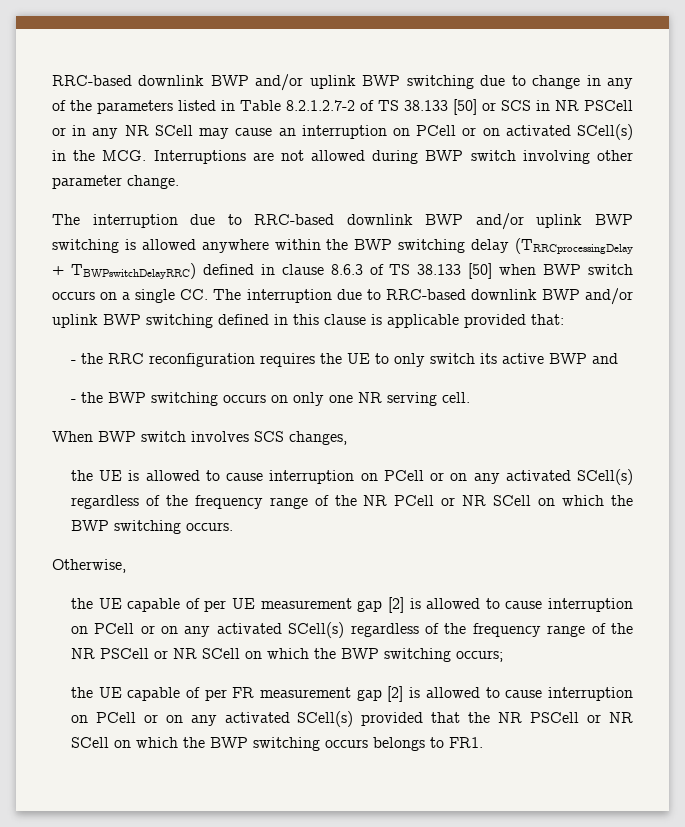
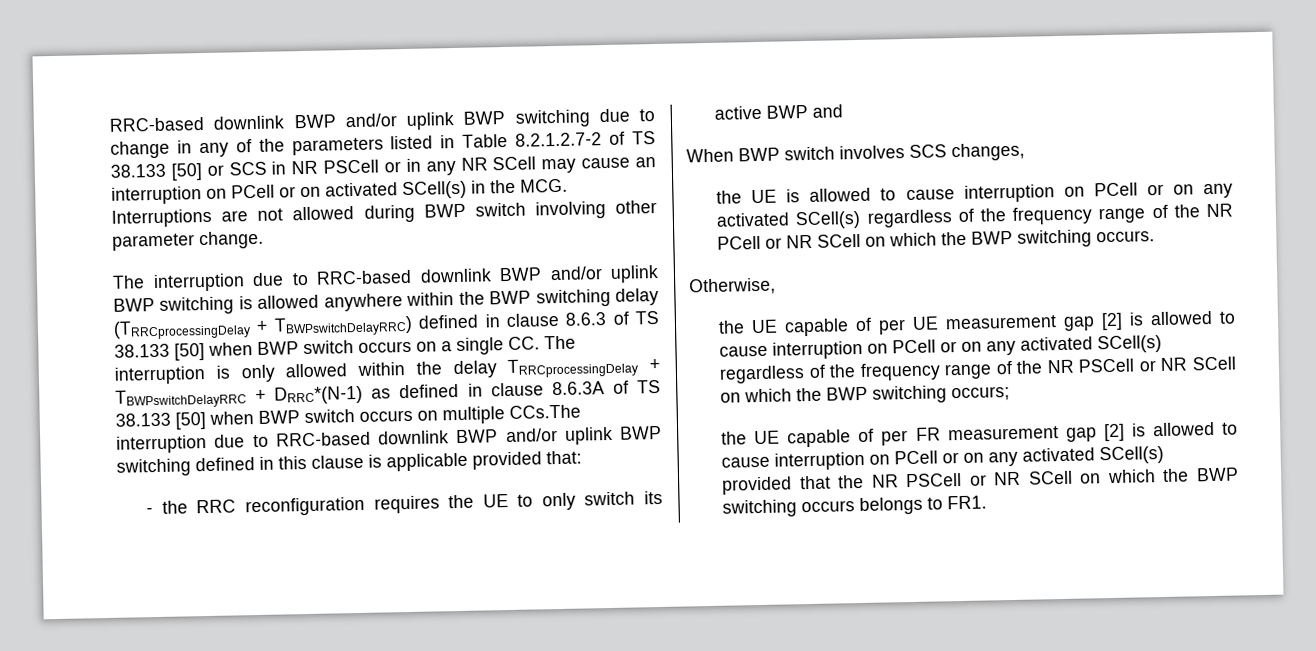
- The interruption due to RRC-based downlink BWP and/or uplink BWP switching is allowed anywhere within the BWP switching delay (TRRCprocessingDelay + TBWPswitchDelayRRC) defined in clause 8.6.3 of TS 38.133 [50] when BWP switch occurs on a single CC. The interruption due to RRC-based downlink BWP and/or uplink BWP switching defined in this clause is applicable provided that:
+ The interruption due to RRC-based downlink BWP and/or uplink BWP switching is allowed anywhere within the BWP switching delay (TRRCprocessingDelay + TBWPswitchDelayRRC) defined in clause 8.6.3 of TS 38.133 [50] when BWP switch occurs on a single CC. The interruption is only allowed within the delay TRRCprocessingDelay + TBWPswitchDelayRRC + DRRC*(N-1) as defined in clause 8.6.3A of TS 38.133 [50] when BWP switch occurs on multiple CCs.The interruption due to RRC-based downlink BWP and/or uplink BWP switching defined in this clause is applicable provided that:
- - the BWP switching occurs on only one NR serving cell.

